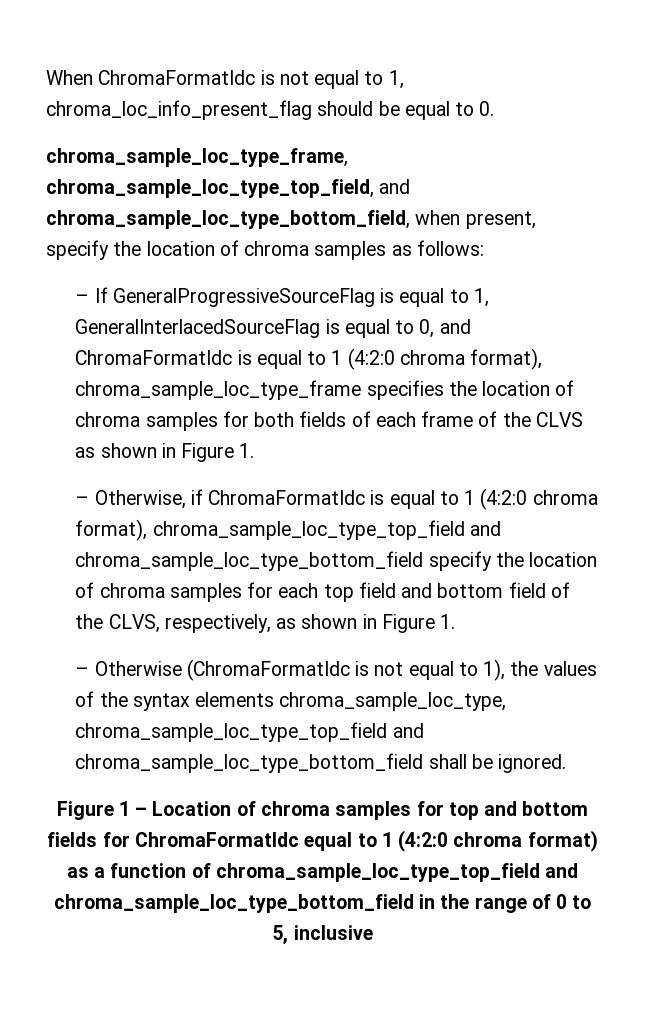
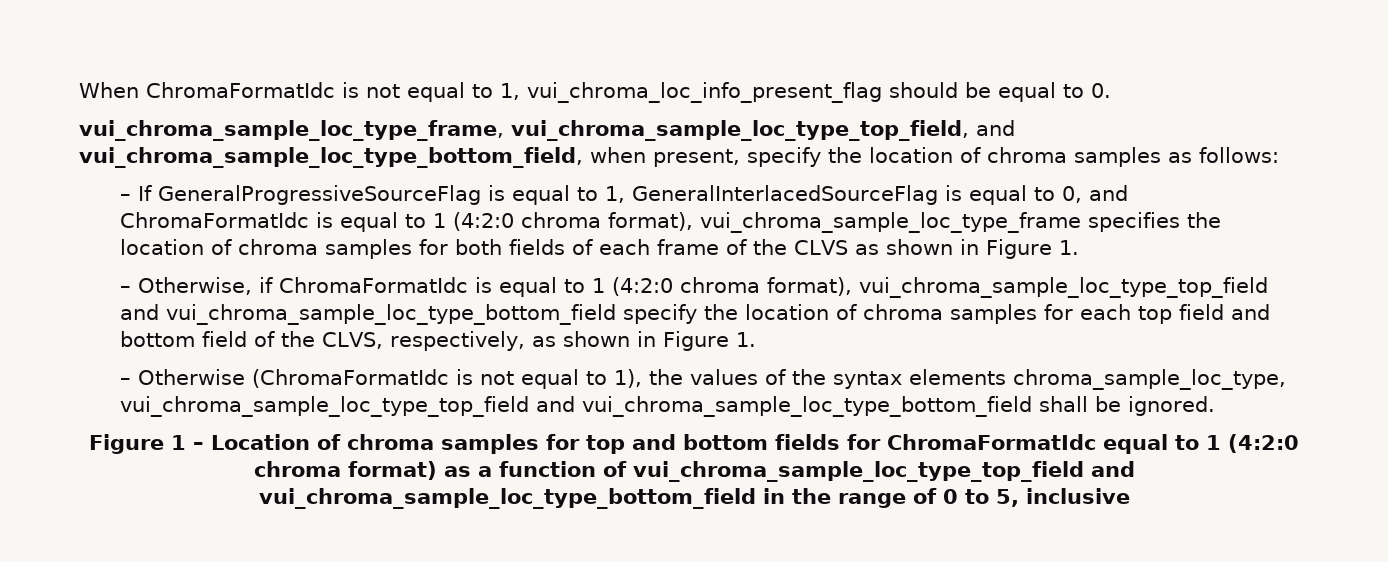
- When ChromaFormatIdc is not equal to 1, chroma_loc_info_present_flag should be equal to 0.
+ When ChromaFormatIdc is not equal to 1, vui_chroma_loc_info_present_flag should be equal to 0.
- chroma_sample_loc_type_frame, chroma_sample_loc_type_top_field, and chroma_sample_loc_type_bottom_field, when present, specify the location of chroma samples as follows:
+ vui_chroma_sample_loc_type_frame, vui_chroma_sample_loc_type_top_field, and vui_chroma_sample_loc_type_bottom_field, when present, specify the location of chroma samples as follows:
- – If GeneralProgressiveSourceFlag is equal to 1, GeneralInterlacedSourceFlag is equal to 0, and ChromaFormatIdc is equal to 1 (4:2:0 chroma format), chroma_sample_loc_type_frame specifies the location of chroma samples for both fields of each frame of the CLVS as shown in Figure 1.
+ – If GeneralProgressiveSourceFlag is equal to 1, GeneralInterlacedSourceFlag is equal to 0, and ChromaFormatIdc is equal to 1 (4:2:0 chroma format), vui_chroma_sample_loc_type_frame specifies the location of chroma samples for both fields of each frame of the CLVS as shown in Figure 1.
- – Otherwise, if ChromaFormatIdc is equal to 1 (4:2:0 chroma format), chroma_sample_loc_type_top_field and chroma_sample_loc_type_bottom_field specify the location of chroma samples for each top field and bottom field of the CLVS, respectively, as shown in Figure 1.
+ – Otherwise, if ChromaFormatIdc is equal to 1 (4:2:0 chroma format), vui_chroma_sample_loc_type_top_field and vui_chroma_sample_loc_type_bottom_field specify the location of chroma samples for each top field and bottom field of the CLVS, respectively, as shown in Figure 1.
- – Otherwise (ChromaFormatIdc is not equal to 1), the values of the syntax elements chroma_sample_loc_type, chroma_sample_loc_type_top_field and chroma_sample_loc_type_bottom_field shall be ignored.
+ – Otherwise (ChromaFormatIdc is not equal to 1), the values of the syntax elements chroma_sample_loc_type, vui_chroma_sample_loc_type_top_field and vui_chroma_sample_loc_type_bottom_field shall be ignored.
- Figure 1 – Location of chroma samples for top and bottom fields for ChromaFormatIdc equal to 1 (4:2:0 chroma format) as a function of chroma_sample_loc_type_top_field and chroma_sample_loc_type_bottom_field in the range of 0 to 5, inclusive
+ Figure 1 – Location of chroma samples for top and bottom fields for ChromaFormatIdc equal to 1 (4:2:0 chroma format) as a function of vui_chroma_sample_loc_type_top_field and vui_chroma_sample_loc_type_bottom_field in the range of 0 to 5, inclusive

